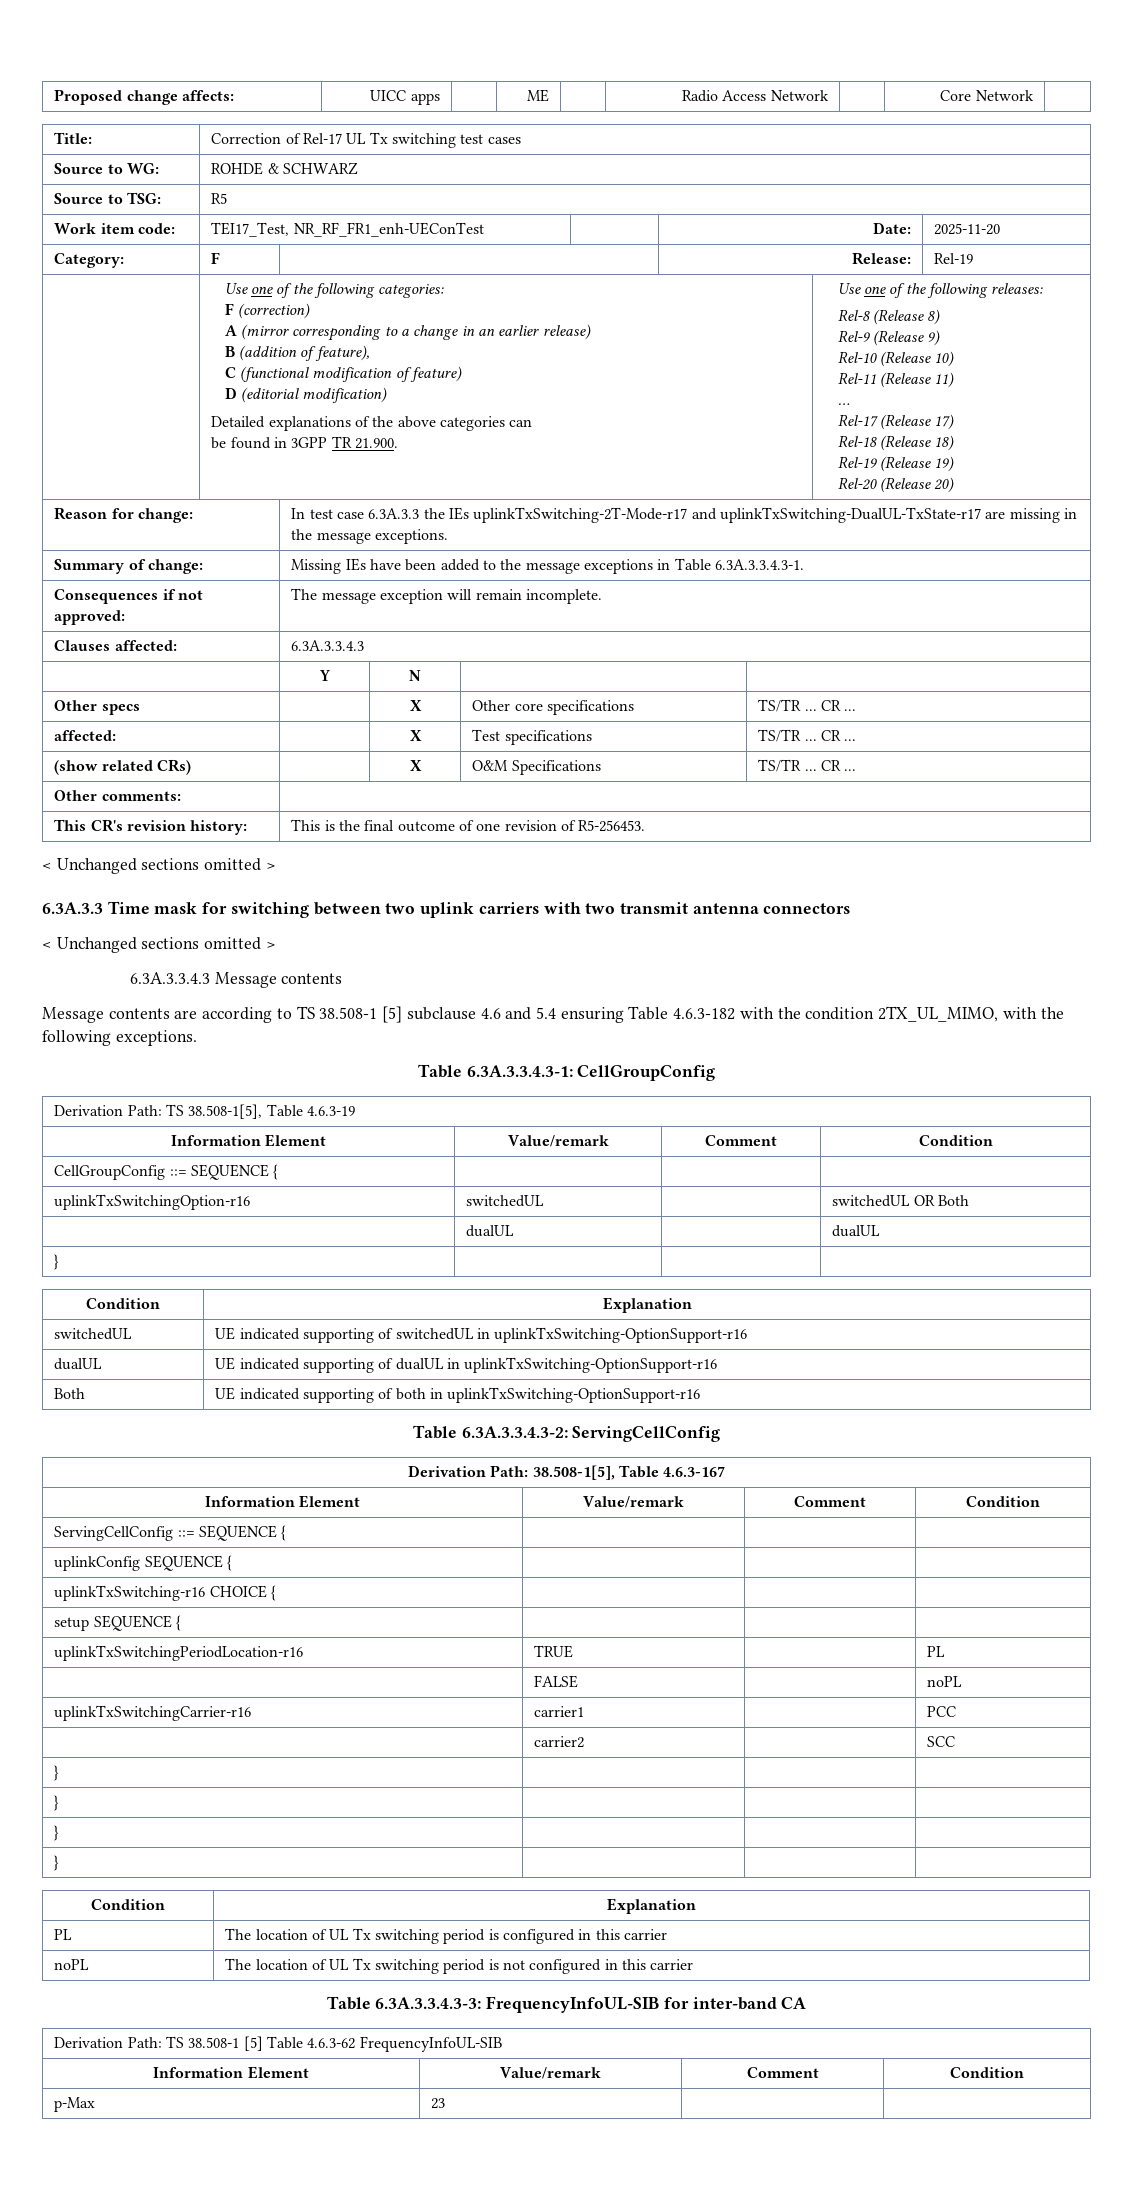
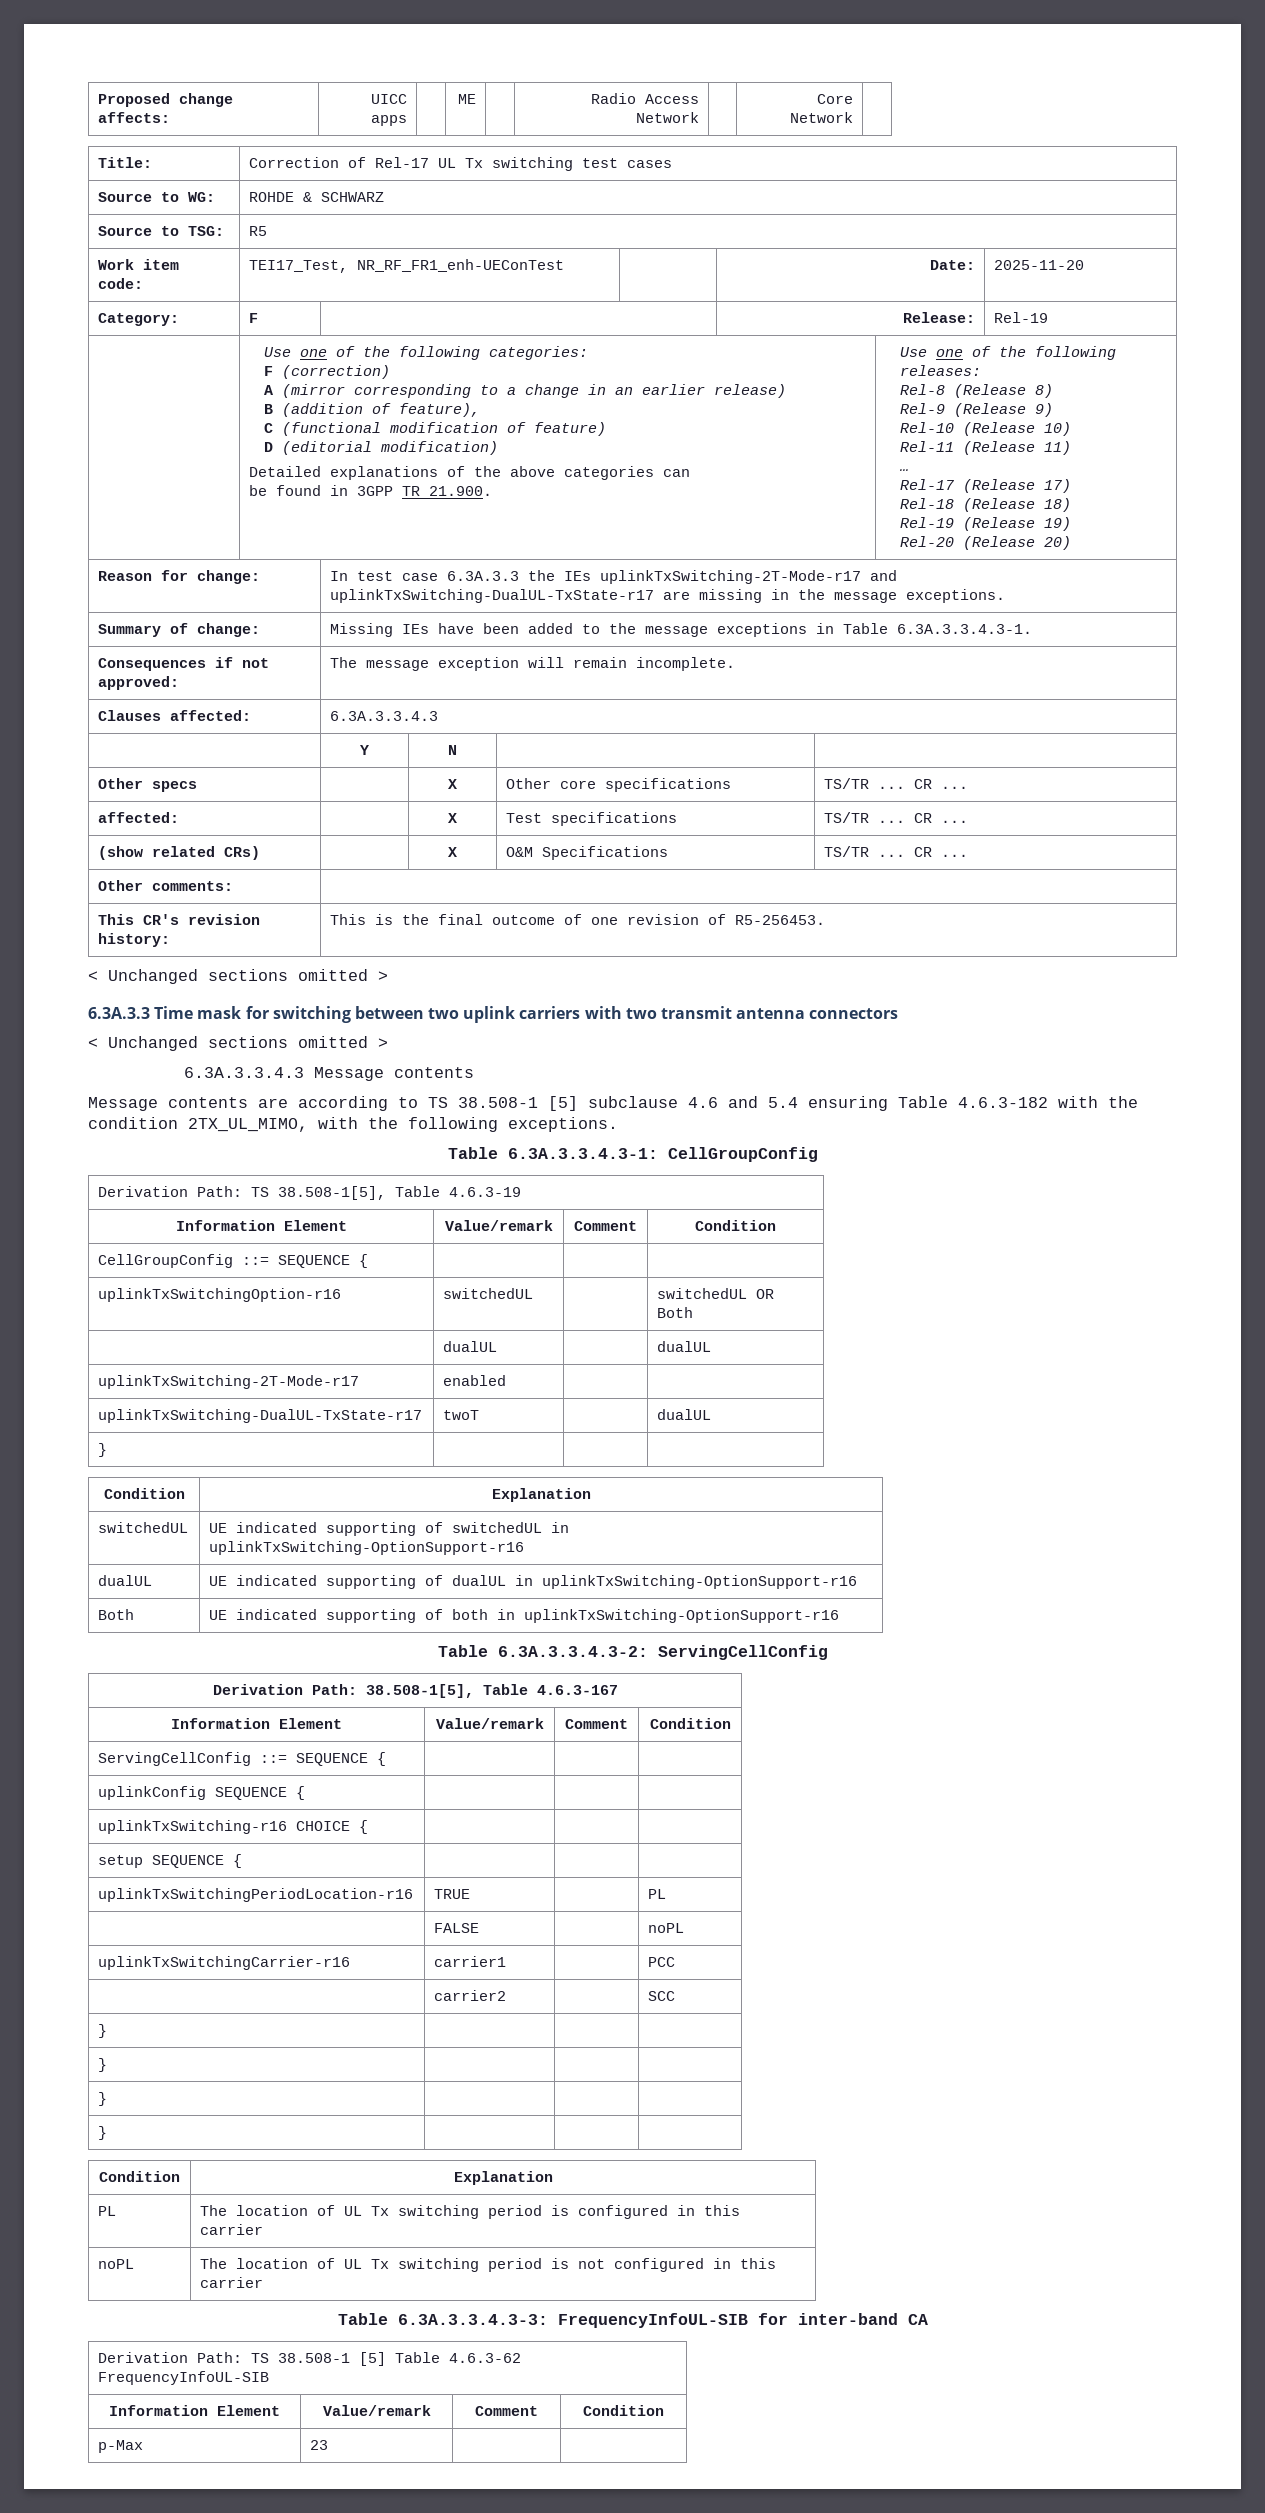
+ uplinkTxSwitching-2T-Mode-r17 | enabled | |
+ uplinkTxSwitching-DualUL-TxState-r17 | twoT | | dualUL

